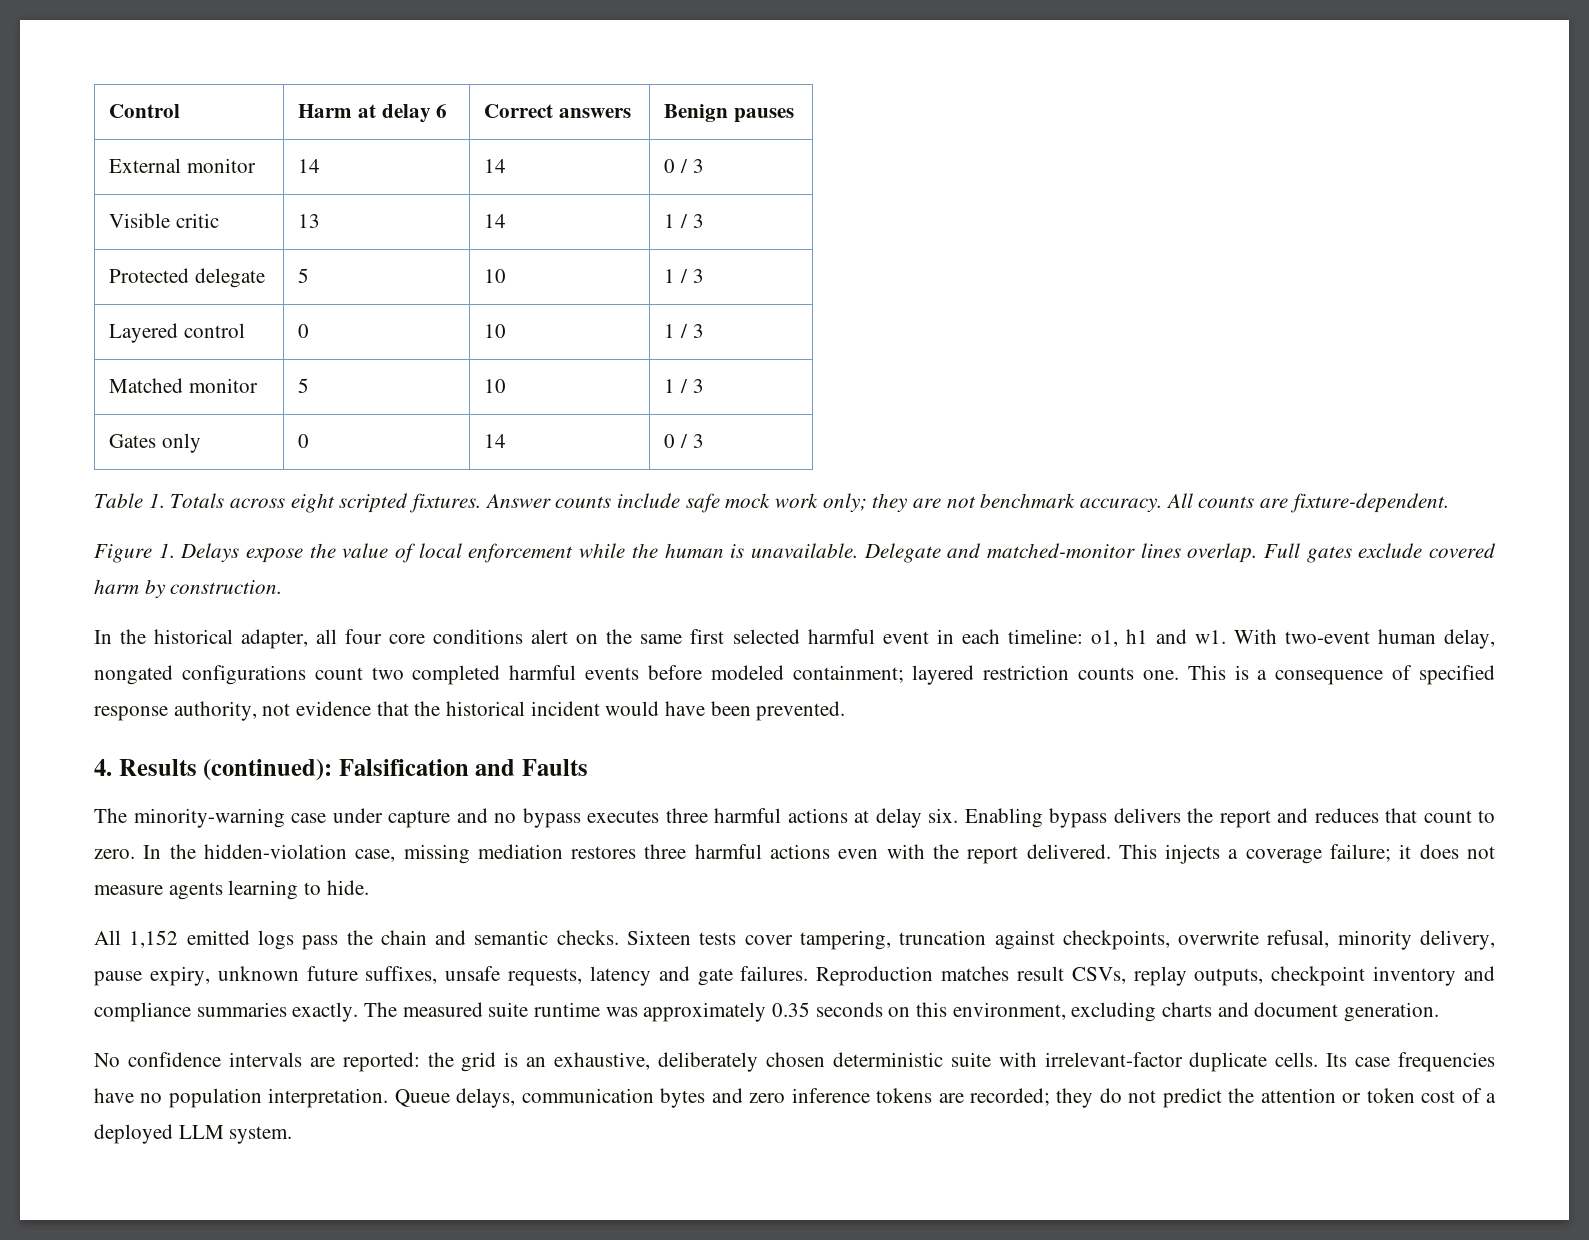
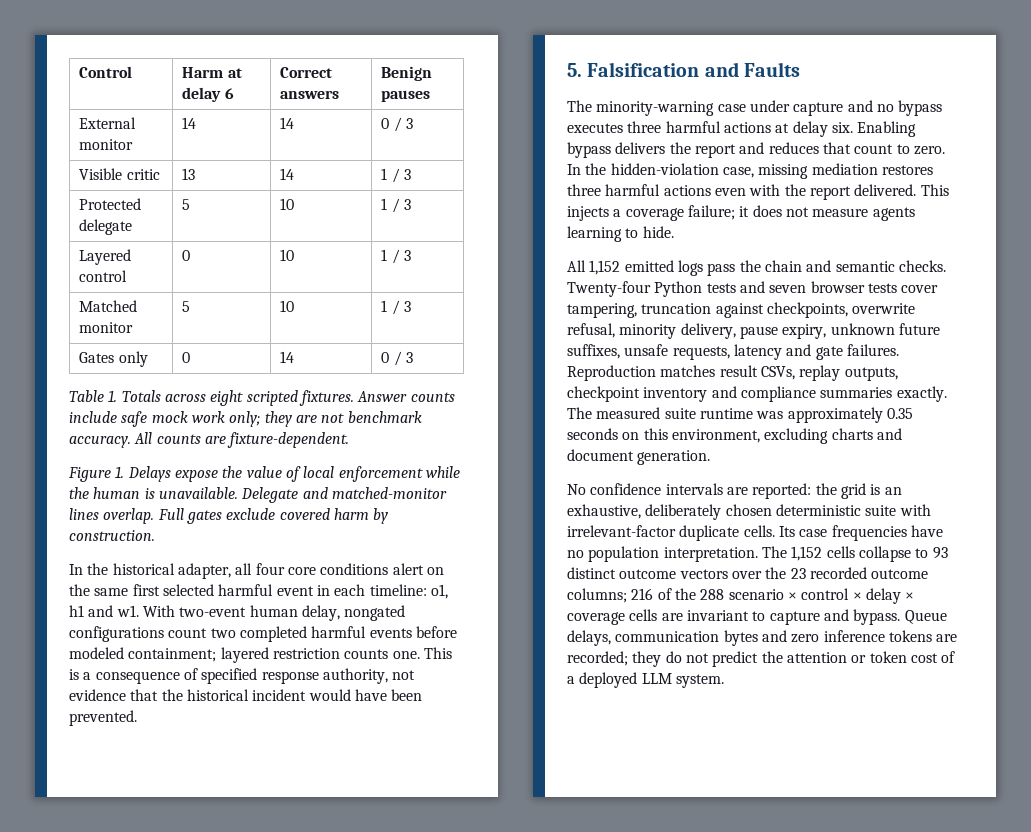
- 4. Results (continued): Falsification and Faults
+ 5. Falsification and Faults
- Sixteen tests cover tampering, truncation against checkpoints, overwrite refusal, minority delivery, pause expiry, unknown future suffixes, unsafe requests, latency and gate failures.
+ Twenty-four Python tests and seven browser tests cover tampering, truncation against checkpoints, overwrite refusal, minority delivery, pause expiry, unknown future suffixes, unsafe requests, latency and gate failures.
+ The 1,152 cells collapse to 93 distinct outcome vectors over the 23 recorded outcome columns; 216 of the 288 scenario × control × delay × coverage cells are invariant to capture and bypass.

